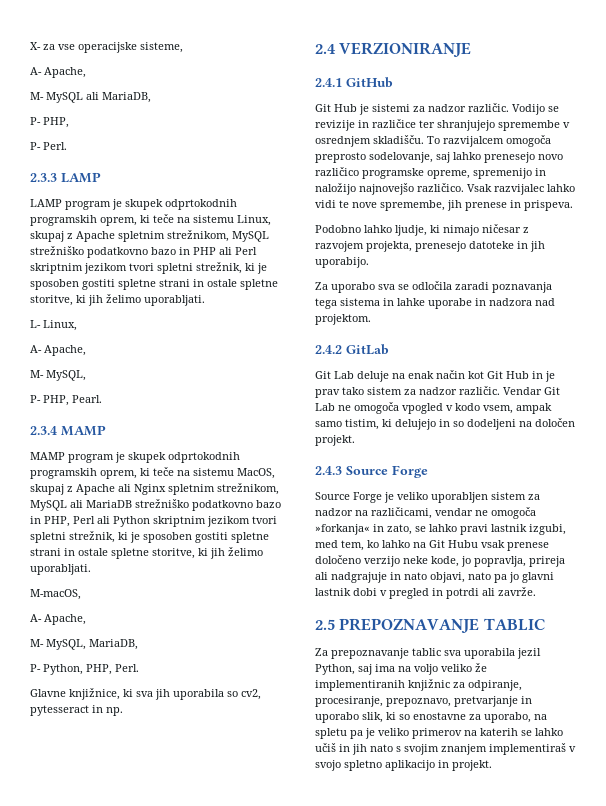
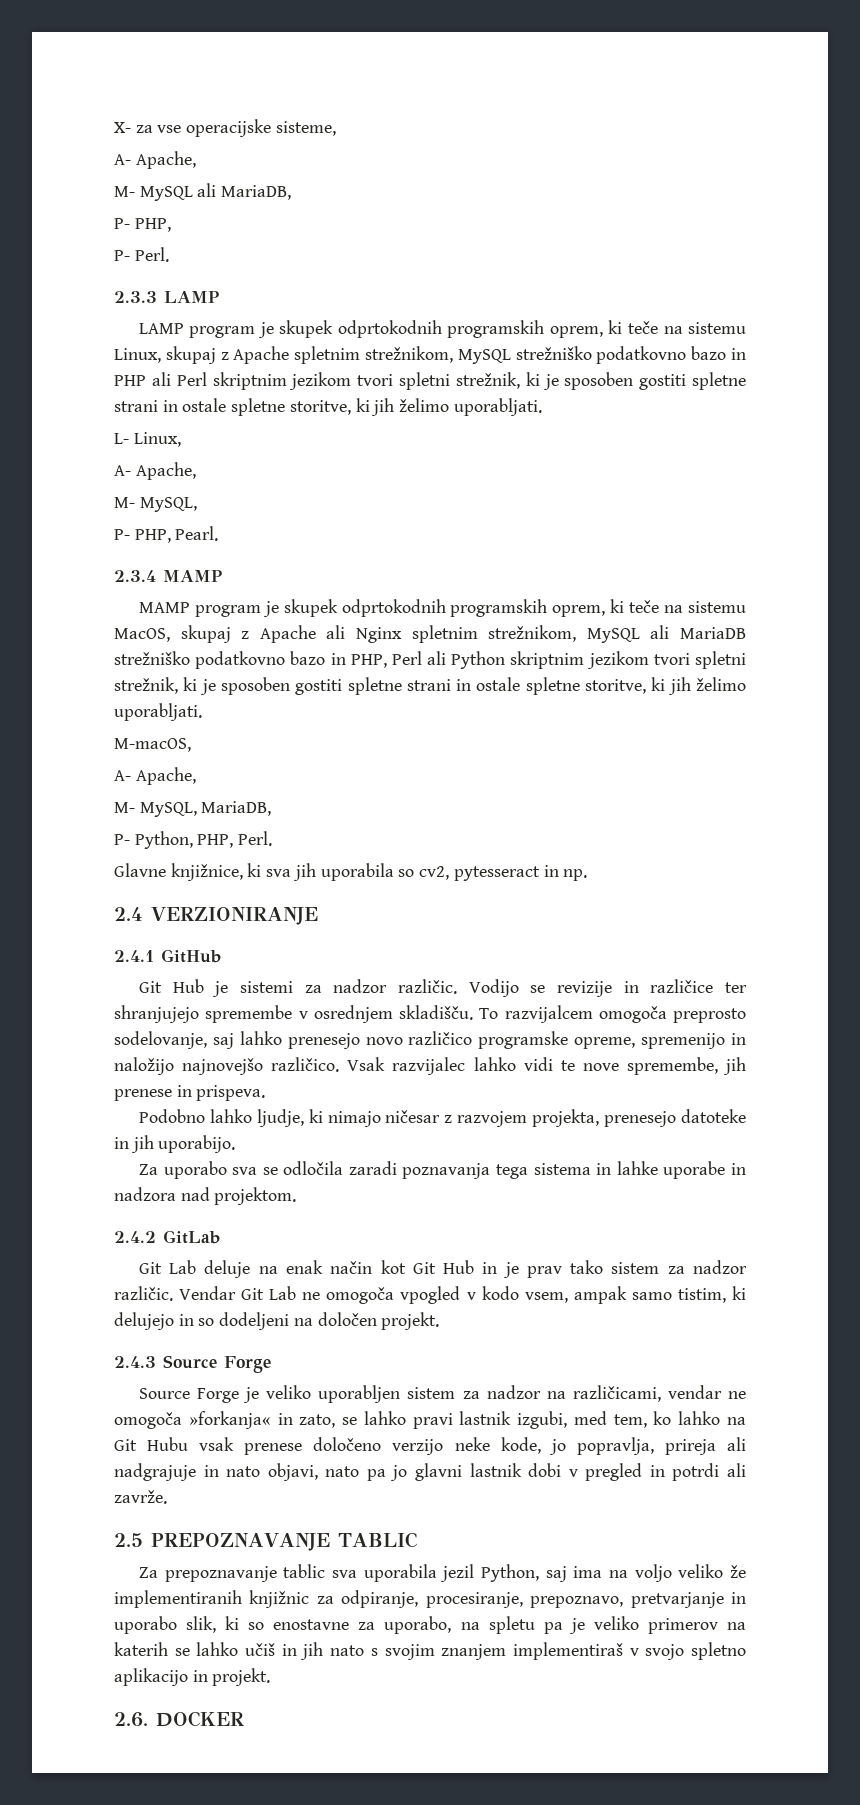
+ 2.6. DOCKER

